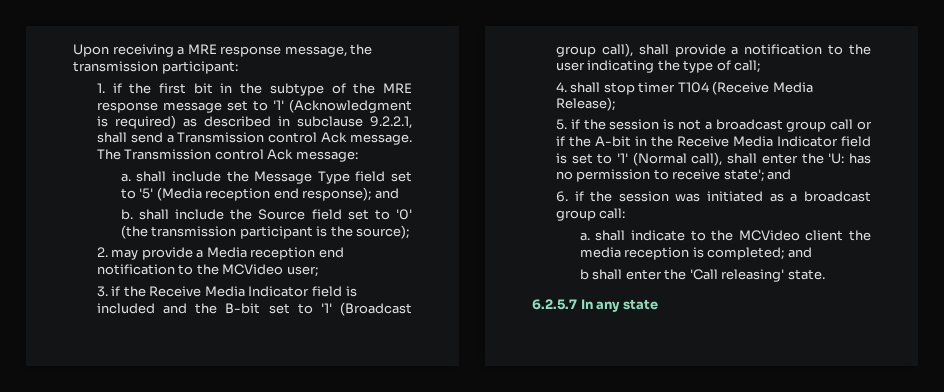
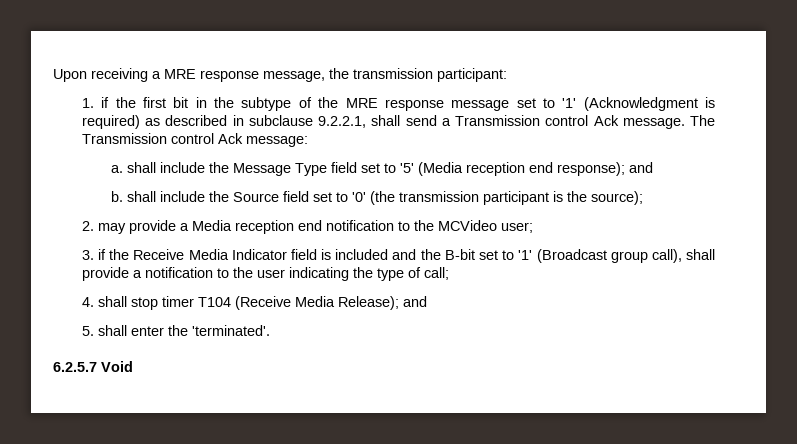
- 4. shall stop timer T104 (Receive Media Release);
+ 4. shall stop timer T104 (Receive Media Release); and
- 5. if the session is not a broadcast group call or if the A-bit in the Receive Media Indicator field is set to '1' (Normal call), shall enter the 'U: has no permission to receive state'; and
- 6. if the session was initiated as a broadcast group call:
- a. shall indicate to the MCVideo client the media reception is completed; and
- b shall enter the 'Call releasing' state.
- 6.2.5.7 In any state
+ 5. shall enter the 'terminated'.
+ 6.2.5.7 Void

